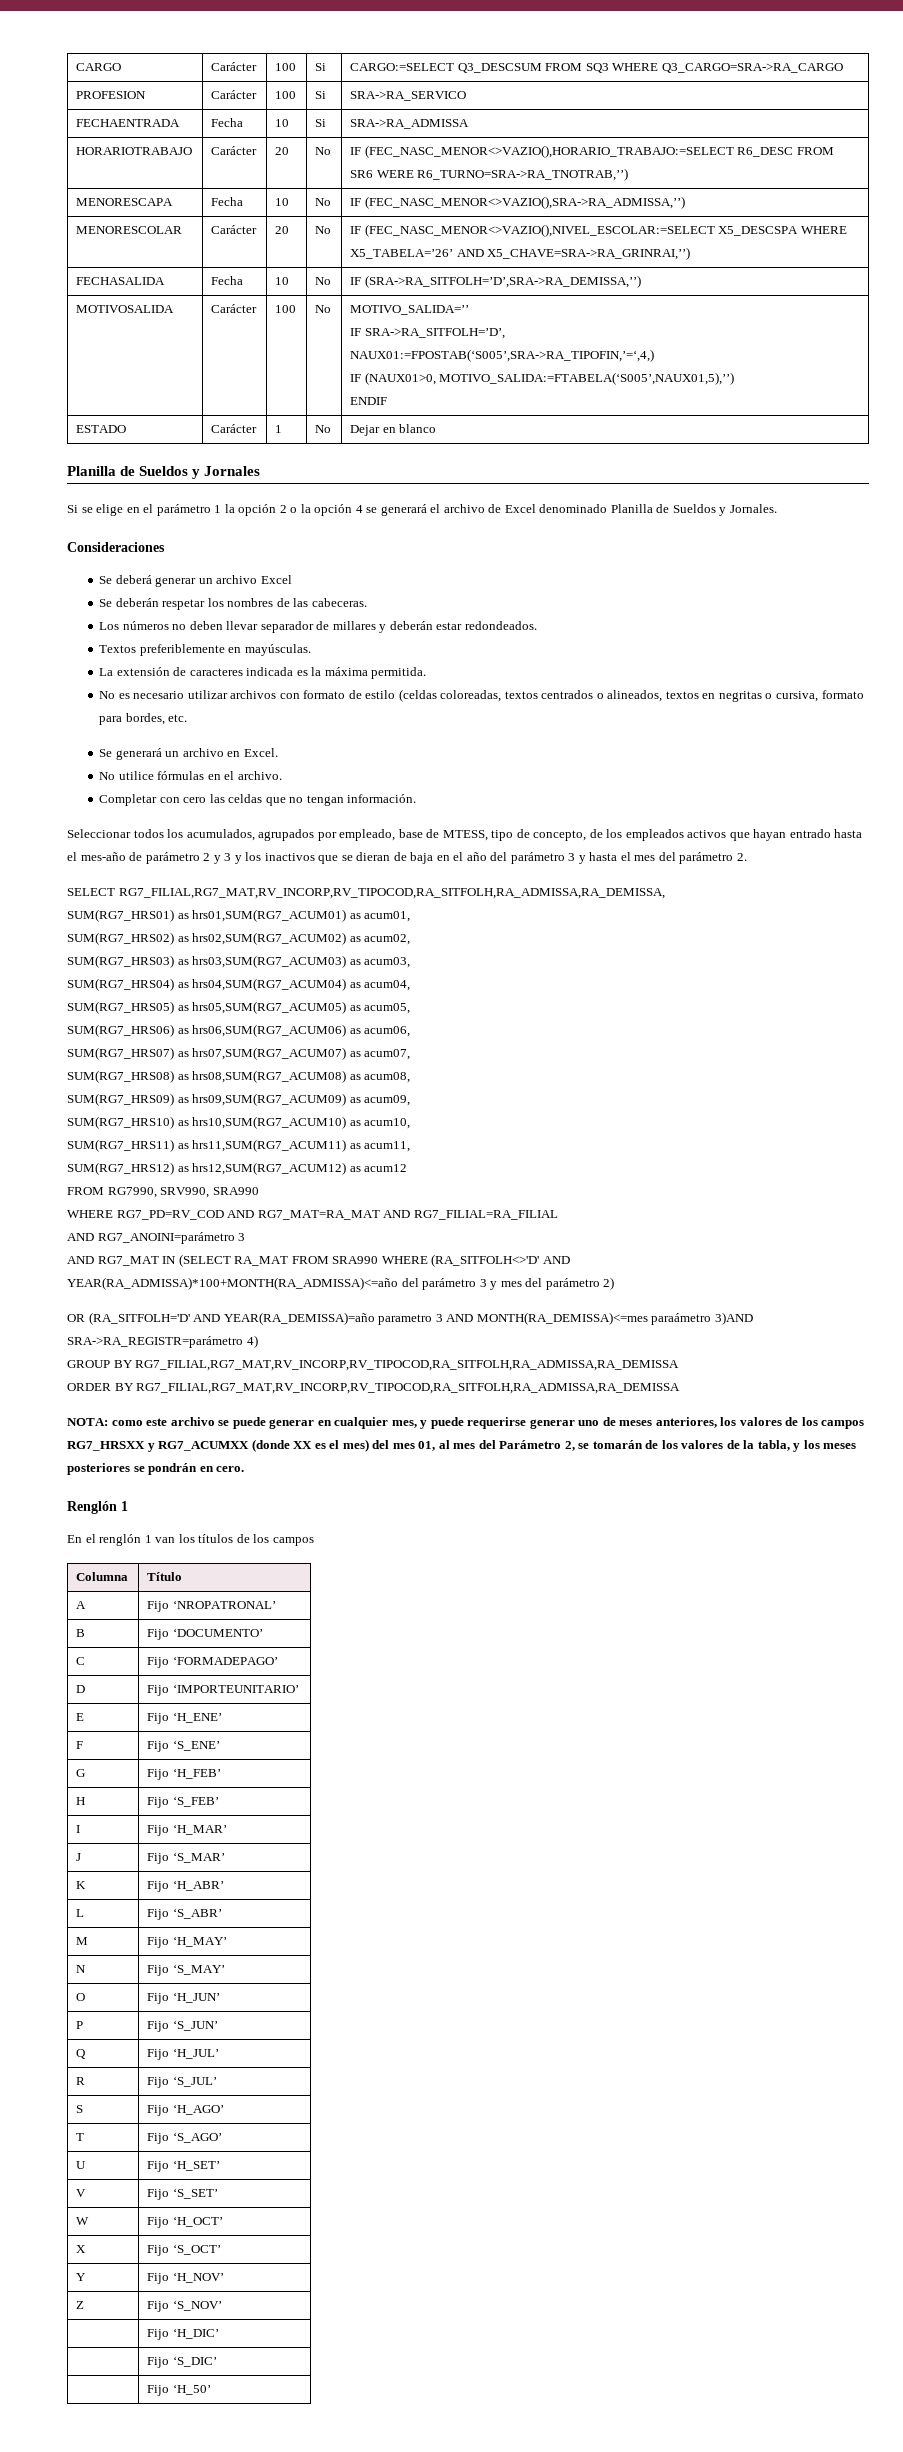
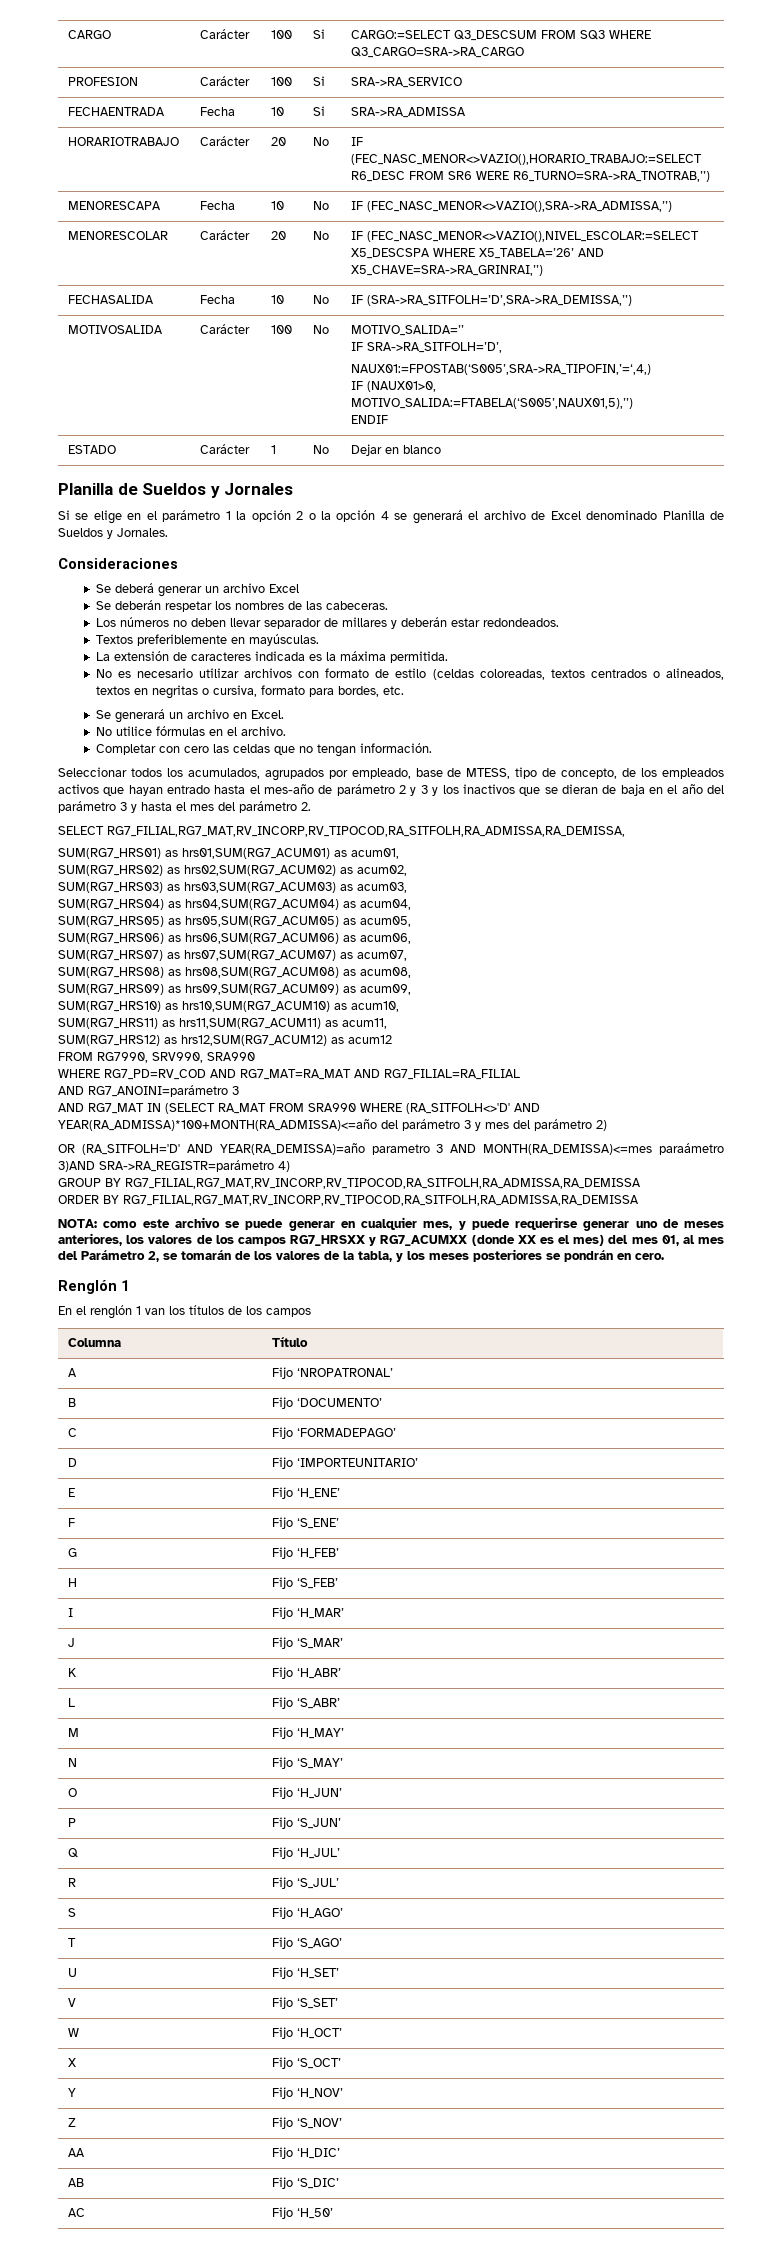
- | Fijo ‘H_DIC’
+ AA | Fijo ‘H_DIC’
- | Fijo ‘S_DIC’
+ AB | Fijo ‘S_DIC’
- | Fijo ‘H_50’
+ AC | Fijo ‘H_50’

